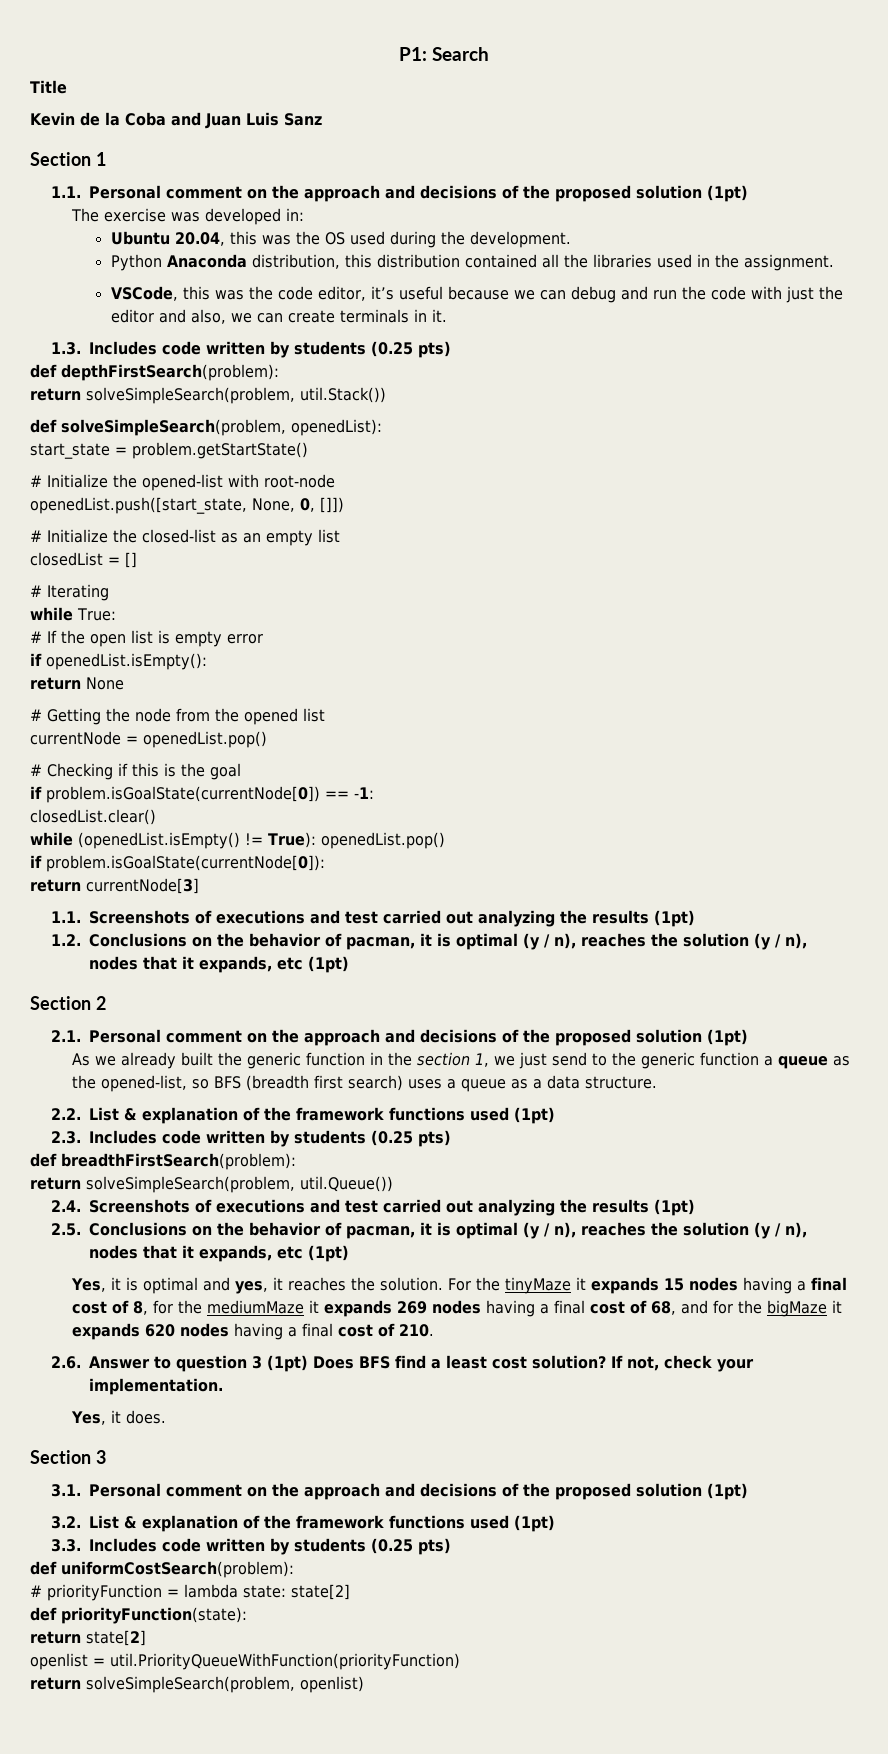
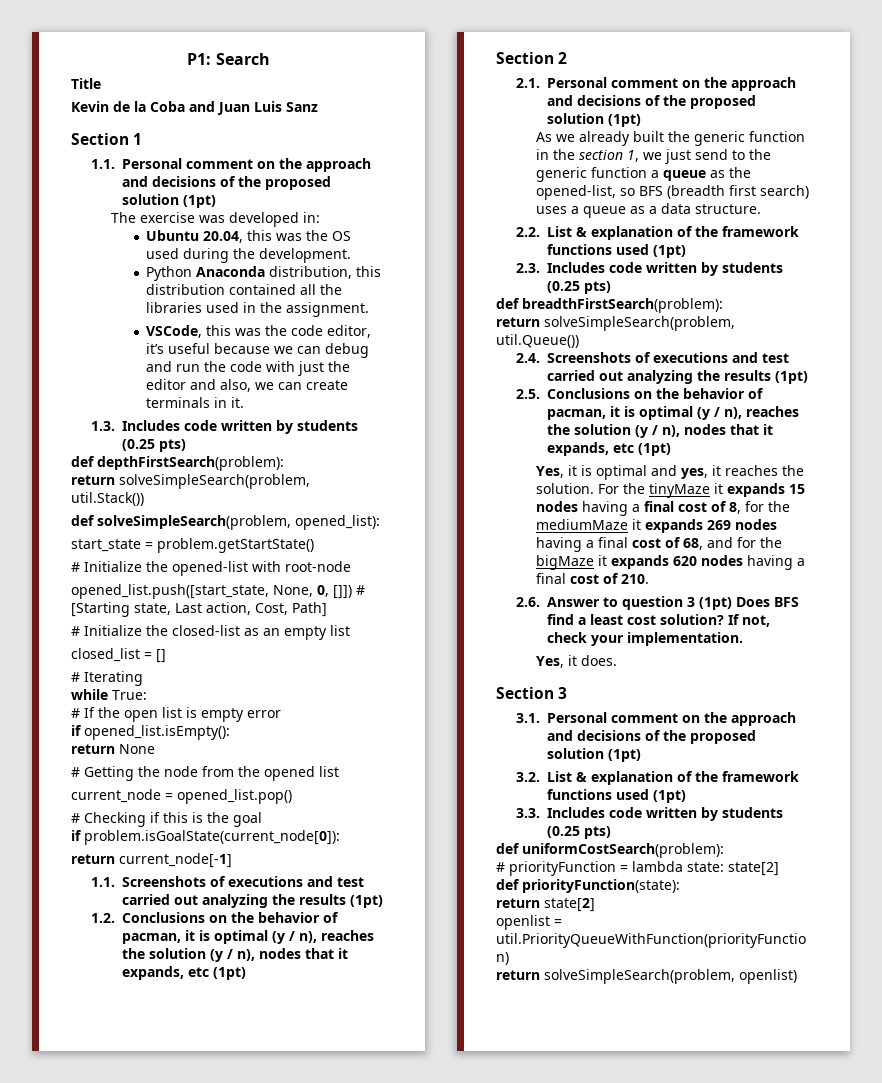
- def solveSimpleSearch(problem, openedList):
+ def solveSimpleSearch(problem, opened_list):
- openedList.push([start_state, None, 0, []])
+ opened_list.push([start_state, None, 0, []]) # [Starting state, Last action, Cost, Path]
- closedList = []
+ closed_list = []
- if openedList.isEmpty():
+ if opened_list.isEmpty():
- currentNode = openedList.pop()
+ current_node = opened_list.pop()
- if problem.isGoalState(currentNode[0]) == -1:
- closedList.clear()
- while (openedList.isEmpty() != True): openedList.pop()
- if problem.isGoalState(currentNode[0]):
- return currentNode[3]
+ if problem.isGoalState(current_node[0]):
+ return current_node[-1]

